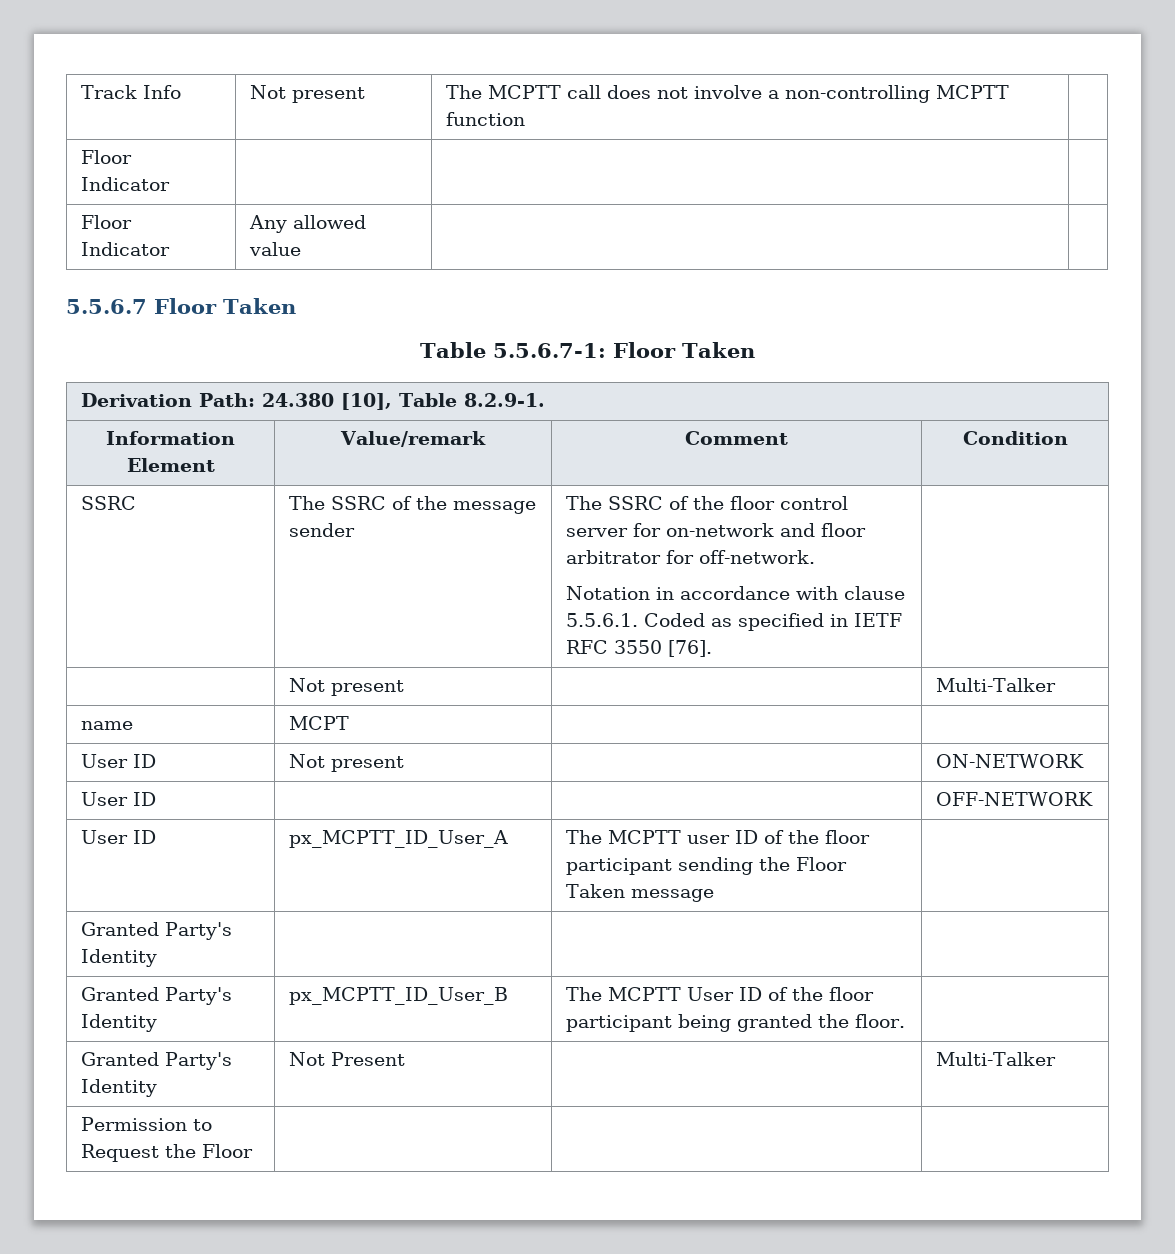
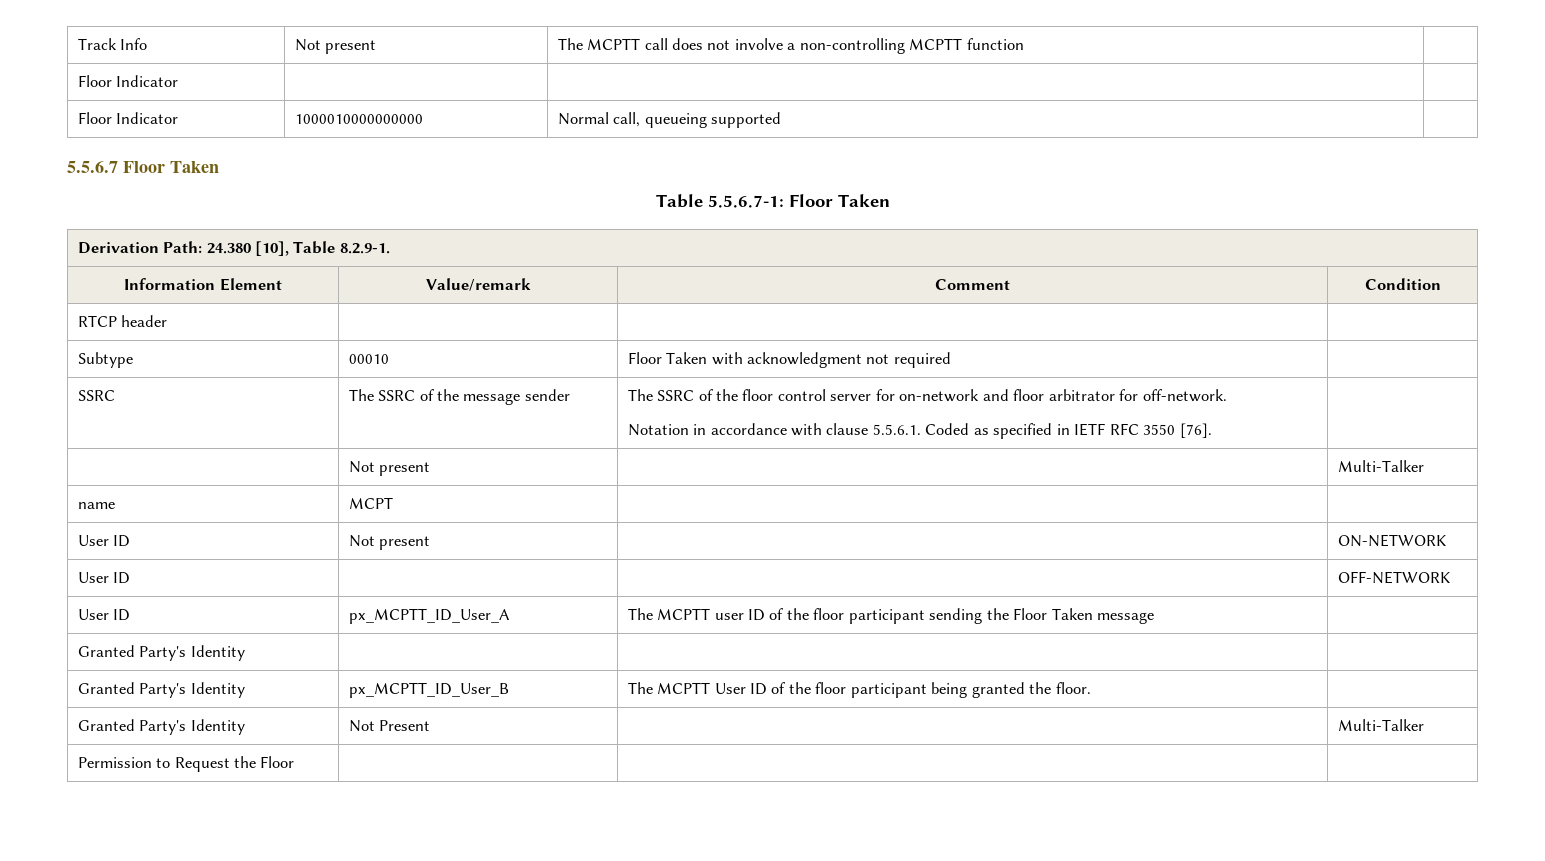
- Floor Indicator | Any allowed value | |
+ Floor Indicator | 1000010000000000 | Normal call, queueing supported |
+ RTCP header | | |
+ Subtype | 00010 | Floor Taken with acknowledgment not required |

